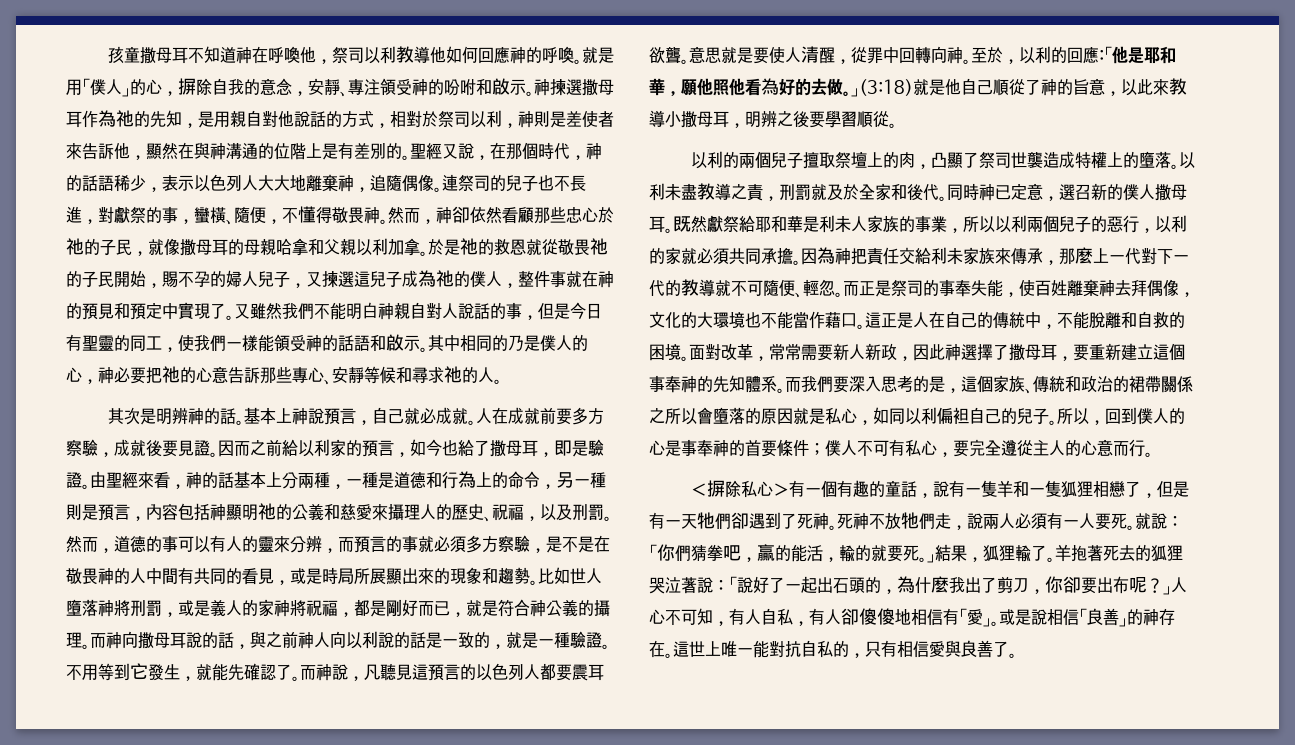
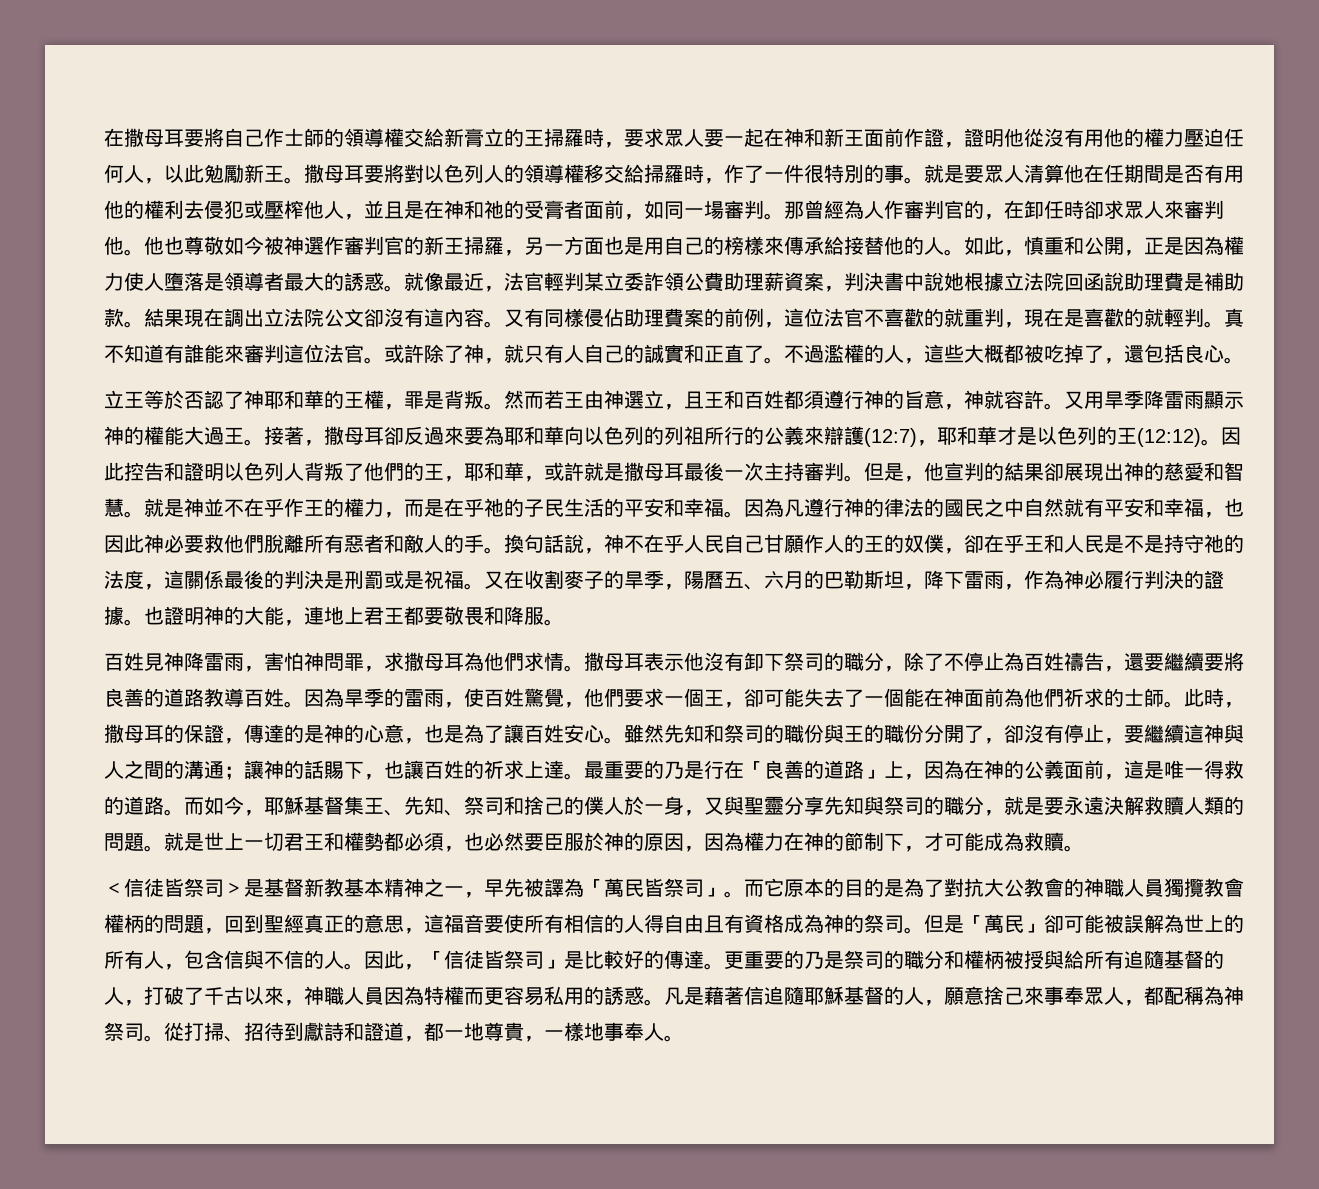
- 孩童撒母耳不知道神在呼喚他，祭司以利教導他如何回應神的呼喚。就是用「僕人」的心，摒除自我的意念，安靜、專注領受神的吩咐和啟示。神揀選撒母耳作為祂的先知，是用親自對他說話的方式，相對於祭司以利，神則是差使者來告訴他，顯然在與神溝通的位階上是有差別的。聖經又說，在那個時代，神的話語稀少，表示以色列人大大地離棄神，追隨偶像。連祭司的兒子也不長進，對獻祭的事，蠻橫、隨便，不懂得敬畏神。然而，神卻依然看顧那些忠心於祂的子民，就像撒母耳的母親哈拿和父親以利加拿。於是祂的救恩就從敬畏祂的子民開始，賜不孕的婦人兒子，又揀選這兒子成為祂的僕人，整件事就在神的預見和預定中實現了。又雖然我們不能明白神親自對人說話的事，但是今日有聖靈的同工，使我們一樣能領受神的話語和啟示。其中相同的乃是僕人的心，神必要把祂的心意告訴那些專心、安靜等候和尋求祂的人。
- 其次是明辨神的話。基本上神說預言，自己就必成就。人在成就前要多方察驗，成就後要見證。因而之前給以利家的預言，如今也給了撒母耳，即是驗證。由聖經來看，神的話基本上分兩種，一種是道德和行為上的命令，另一種則是預言，內容包括神顯明祂的公義和慈愛來攝理人的歷史、祝福，以及刑罰。然而，道德的事可以有人的靈來分辨，而預言的事就必須多方察驗，是不是在敬畏神的人中間有共同的看見，或是時局所展顯出來的現象和趨勢。比如世人墮落神將刑罰，或是義人的家神將祝福，都是剛好而已，就是符合神公義的攝理。而神向撒母耳說的話，與之前神人向以利說的話是一致的，就是一種驗證。不用等到它發生，就能先確認了。而神說，凡聽見這預言的以色列人都要震耳欲聾。意思就是要使人清醒，從罪中回轉向神。至於，以利的回應:「他是耶和華，願他照他看為好的去做。」(3:18)就是他自己順從了神的旨意，以此來教導小撒母耳，明辨之後要學習順從。
- 以利的兩個兒子擅取祭壇上的肉，凸顯了祭司世襲造成特權上的墮落。以利未盡教導之責，刑罰就及於全家和後代。同時神已定意，選召新的僕人撒母耳。既然獻祭給耶和華是利未人家族的事業，所以以利兩個兒子的惡行，以利的家就必須共同承擔。因為神把責任交給利未家族來傳承，那麼上一代對下一代的教導就不可隨便、輕忽。而正是祭司的事奉失能，使百姓離棄神去拜偶像，文化的大環境也不能當作藉口。這正是人在自己的傳統中，不能脫離和自救的困境。面對改革，常常需要新人新政，因此神選擇了撒母耳，要重新建立這個事奉神的先知體系。而我們要深入思考的是，這個家族、傳統和政治的裙帶關係之所以會墮落的原因就是私心，如同以利偏袒自己的兒子。所以，回到僕人的心是事奉神的首要條件；僕人不可有私心，要完全遵從主人的心意而行。
- ＜摒除私心＞有一個有趣的童話，說有一隻羊和一隻狐狸相戀了，但是有一天牠們卻遇到了死神。死神不放牠們走，說兩人必須有一人要死。就說：「你們猜拳吧，贏的能活，輸的就要死。」結果，狐狸輸了。羊抱著死去的狐狸哭泣著說：「說好了一起出石頭的，為什麼我出了剪刀，你卻要出布呢？」人心不可知，有人自私，有人卻傻傻地相信有「愛」。或是說相信「良善」的神存在。這世上唯一能對抗自私的，只有相信愛與良善了。
+ 在撒母耳要將自己作士師的領導權交給新膏立的王掃羅時，要求眾人要一起在神和新王面前作證，證明他從沒有用他的權力壓迫任何人，以此勉勵新王。撒母耳要將對以色列人的領導權移交給掃羅時，作了一件很特別的事。就是要眾人清算他在任期間是否有用他的權利去侵犯或壓榨他人，並且是在神和祂的受膏者面前，如同一場審判。那曾經為人作審判官的，在卸任時卻求眾人來審判他。他也尊敬如今被神選作審判官的新王掃羅，另一方面也是用自己的榜樣來傳承給接替他的人。如此，慎重和公開，正是因為權力使人墮落是領導者最大的誘惑。就像最近，法官輕判某立委詐領公費助理薪資案，判決書中說她根據立法院回函說助理費是補助款。結果現在調出立法院公文卻沒有這內容。又有同樣侵佔助理費案的前例，這位法官不喜歡的就重判，現在是喜歡的就輕判。真不知道有誰能來審判這位法官。或許除了神，就只有人自己的誠實和正直了。不過濫權的人，這些大概都被吃掉了，還包括良心。
+ 立王等於否認了神耶和華的王權，罪是背叛。然而若王由神選立，且王和百姓都須遵行神的旨意，神就容許。又用旱季降雷雨顯示神的權能大過王。接著，撒母耳卻反過來要為耶和華向以色列的列祖所行的公義來辯護(12:7)，耶和華才是以色列的王(12:12)。因此控告和證明以色列人背叛了他們的王，耶和華，或許就是撒母耳最後一次主持審判。但是，他宣判的結果卻展現出神的慈愛和智慧。就是神並不在乎作王的權力，而是在乎祂的子民生活的平安和幸福。因為凡遵行神的律法的國民之中自然就有平安和幸福，也因此神必要救他們脫離所有惡者和敵人的手。換句話說，神不在乎人民自己甘願作人的王的奴僕，卻在乎王和人民是不是持守祂的法度，這關係最後的判決是刑罰或是祝福。又在收割麥子的旱季，陽曆五、六月的巴勒斯坦，降下雷雨，作為神必履行判決的證據。也證明神的大能，連地上君王都要敬畏和降服。
+ 百姓見神降雷雨，害怕神問罪，求撒母耳為他們求情。撒母耳表示他沒有卸下祭司的職分，除了不停止為百姓禱告，還要繼續要將良善的道路教導百姓。因為旱季的雷雨，使百姓驚覺，他們要求一個王，卻可能失去了一個能在神面前為他們祈求的士師。此時，撒母耳的保證，傳達的是神的心意，也是為了讓百姓安心。雖然先知和祭司的職份與王的職份分開了，卻沒有停止，要繼續這神與人之間的溝通；讓神的話賜下，也讓百姓的祈求上達。最重要的乃是行在「良善的道路」上，因為在神的公義面前，這是唯一得救的道路。而如今，耶穌基督集王、先知、祭司和捨己的僕人於一身，又與聖靈分享先知與祭司的職分，就是要永遠決解救贖人類的問題。就是世上一切君王和權勢都必須，也必然要臣服於神的原因，因為權力在神的節制下，才可能成為救贖。
+ ＜信徒皆祭司＞是基督新教基本精神之一，早先被譯為「萬民皆祭司」。而它原本的目的是為了對抗大公教會的神職人員獨攬教會權柄的問題，回到聖經真正的意思，這福音要使所有相信的人得自由且有資格成為神的祭司。但是「萬民」卻可能被誤解為世上的所有人，包含信與不信的人。因此，「信徒皆祭司」是比較好的傳達。更重要的乃是祭司的職分和權柄被授與給所有追隨基督的人，打破了千古以來，神職人員因為特權而更容易私用的誘惑。凡是藉著信追隨耶穌基督的人，願意捨己來事奉眾人，都配稱為神祭司。從打掃、招待到獻詩和證道，都一地尊貴，一樣地事奉人。

